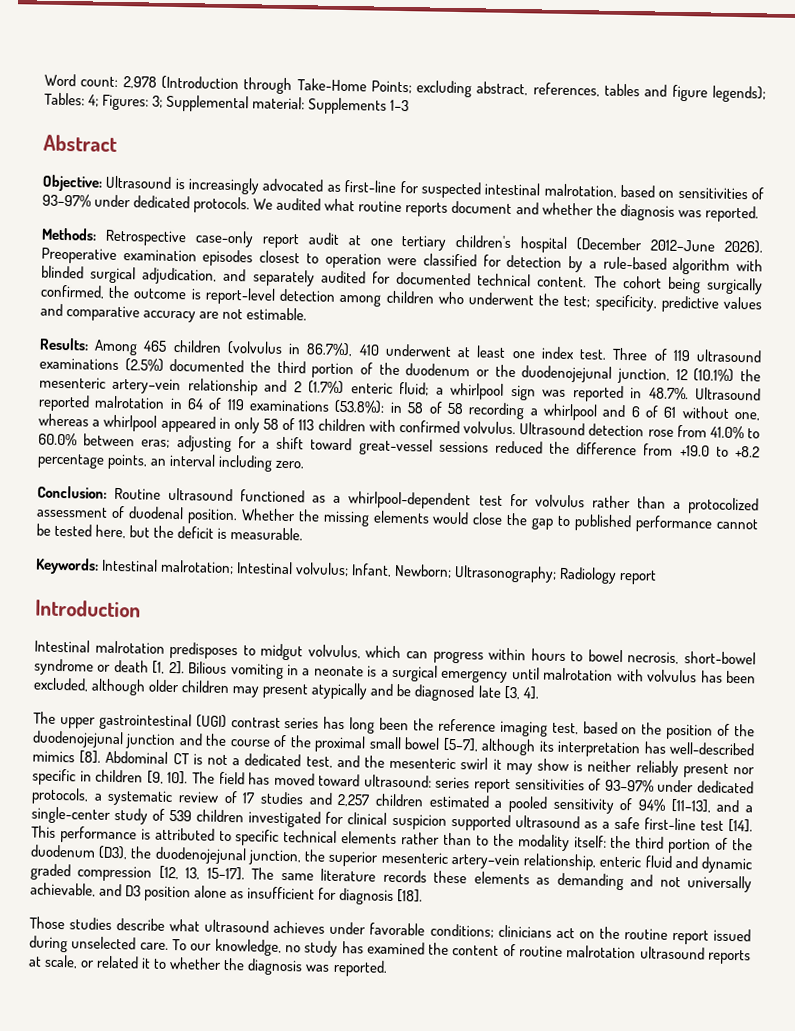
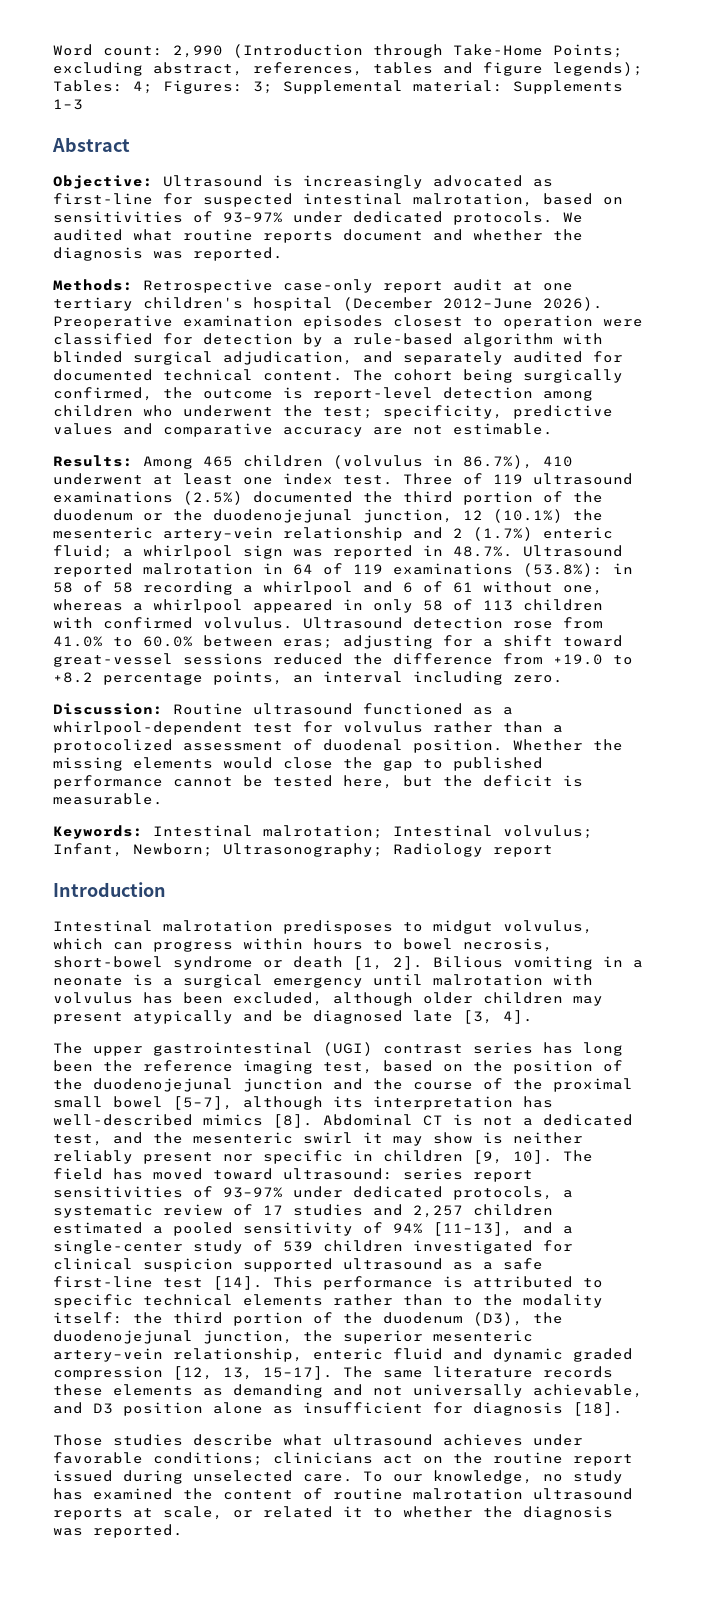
- Word count: 2,978 (Introduction through Take-Home Points; excluding abstract, references, tables and figure legends); Tables: 4; Figures: 3; Supplemental material: Supplements 1–3
+ Word count: 2,990 (Introduction through Take-Home Points; excluding abstract, references, tables and figure legends); Tables: 4; Figures: 3; Supplemental material: Supplements 1–3
- Conclusion: Routine ultrasound functioned as a whirlpool-dependent test for volvulus rather than a protocolized assessment of duodenal position.
+ Discussion: Routine ultrasound functioned as a whirlpool-dependent test for volvulus rather than a protocolized assessment of duodenal position.

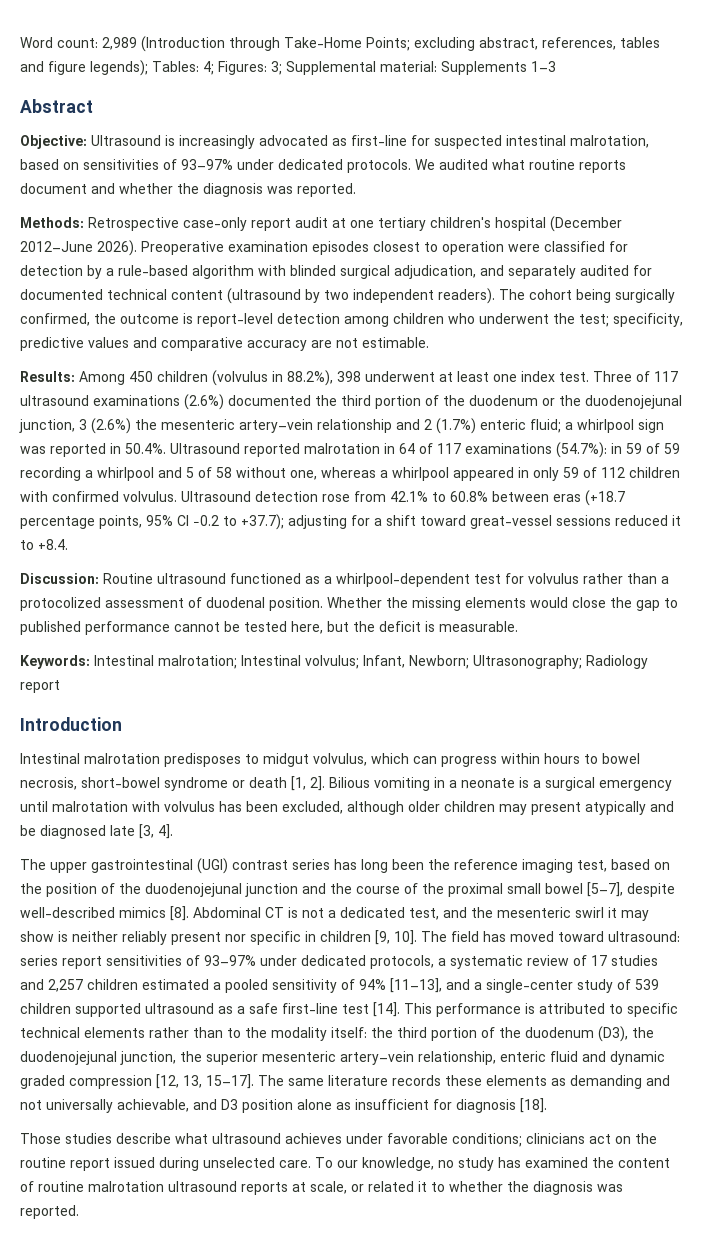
- Word count: 2,990 (Introduction through Take-Home Points; excluding abstract, references, tables and figure legends); Tables: 4; Figures: 3; Supplemental material: Supplements 1–3
+ Word count: 2,989 (Introduction through Take-Home Points; excluding abstract, references, tables and figure legends); Tables: 4; Figures: 3; Supplemental material: Supplements 1–3
- Preoperative examination episodes closest to operation were classified for detection by a rule-based algorithm with blinded surgical adjudication, and separately audited for documented technical content.
+ Preoperative examination episodes closest to operation were classified for detection by a rule-based algorithm with blinded surgical adjudication, and separately audited for documented technical content (ultrasound by two independent readers).
- Results: Among 465 children (volvulus in 86.7%), 410 underwent at least one index test.
+ Results: Among 450 children (volvulus in 88.2%), 398 underwent at least one index test.
- Three of 119 ultrasound examinations (2.5%) documented the third portion of the duodenum or the duodenojejunal junction, 12 (10.1%) the mesenteric artery–vein relationship and 2 (1.7%) enteric fluid; a whirlpool sign was reported in 48.7%. Ultrasound reported malrotation in 64 of 119 examinations (53.8%): in 58 of 58 recording a whirlpool and 6 of 61 without one, whereas a whirlpool appeared in only 58 of 113 children with confirmed volvulus.
+ Three of 117 ultrasound examinations (2.6%) documented the third portion of the duodenum or the duodenojejunal junction, 3 (2.6%) the mesenteric artery–vein relationship and 2 (1.7%) enteric fluid; a whirlpool sign was reported in 50.4%. Ultrasound reported malrotation in 64 of 117 examinations (54.7%): in 59 of 59 recording a whirlpool and 5 of 58 without one, whereas a whirlpool appeared in only 59 of 112 children with confirmed volvulus.
- Ultrasound detection rose from 41.0% to 60.0% between eras; adjusting for a shift toward great-vessel sessions reduced the difference from +19.0 to +8.2 percentage points, an interval including zero.
+ Ultrasound detection rose from 42.1% to 60.8% between eras (+18.7 percentage points, 95% CI −0.2 to +37.7); adjusting for a shift toward great-vessel sessions reduced it to +8.4.
- The upper gastrointestinal (UGI) contrast series has long been the reference imaging test, based on the position of the duodenojejunal junction and the course of the proximal small bowel [5–7], although its interpretation has well-described mimics [8].
+ The upper gastrointestinal (UGI) contrast series has long been the reference imaging test, based on the position of the duodenojejunal junction and the course of the proximal small bowel [5–7], despite well-described mimics [8].
- The field has moved toward ultrasound: series report sensitivities of 93–97% under dedicated protocols, a systematic review of 17 studies and 2,257 children estimated a pooled sensitivity of 94% [11–13], and a single-center study of 539 children investigated for clinical suspicion supported ultrasound as a safe first-line test [14].
+ The field has moved toward ultrasound: series report sensitivities of 93–97% under dedicated protocols, a systematic review of 17 studies and 2,257 children estimated a pooled sensitivity of 94% [11–13], and a single-center study of 539 children supported ultrasound as a safe first-line test [14].

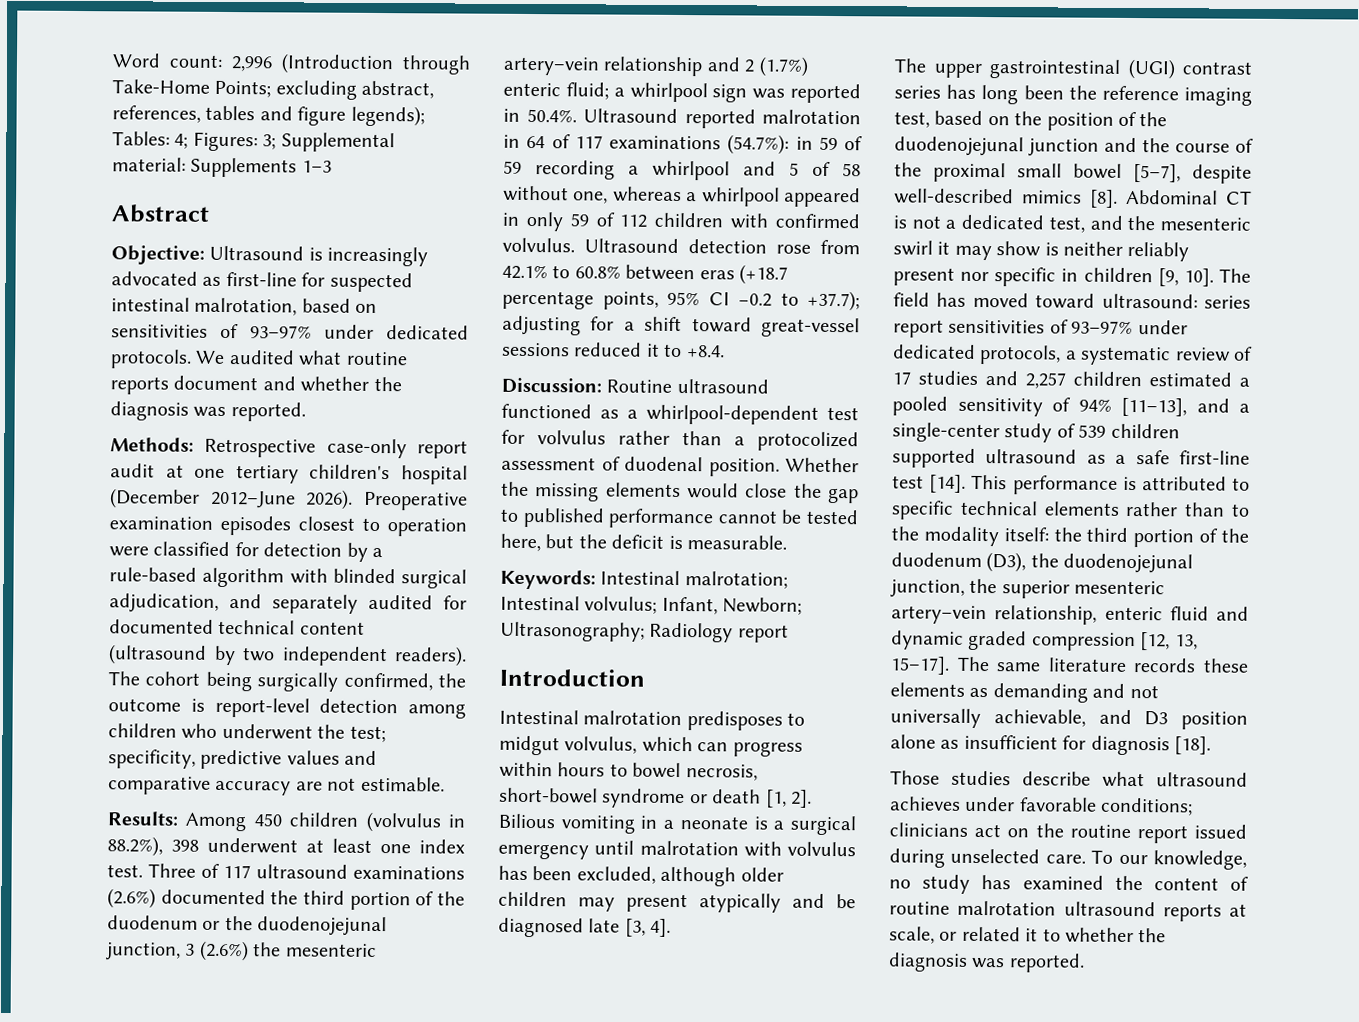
- Word count: 2,989 (Introduction through Take-Home Points; excluding abstract, references, tables and figure legends); Tables: 4; Figures: 3; Supplemental material: Supplements 1–3
+ Word count: 2,996 (Introduction through Take-Home Points; excluding abstract, references, tables and figure legends); Tables: 4; Figures: 3; Supplemental material: Supplements 1–3

